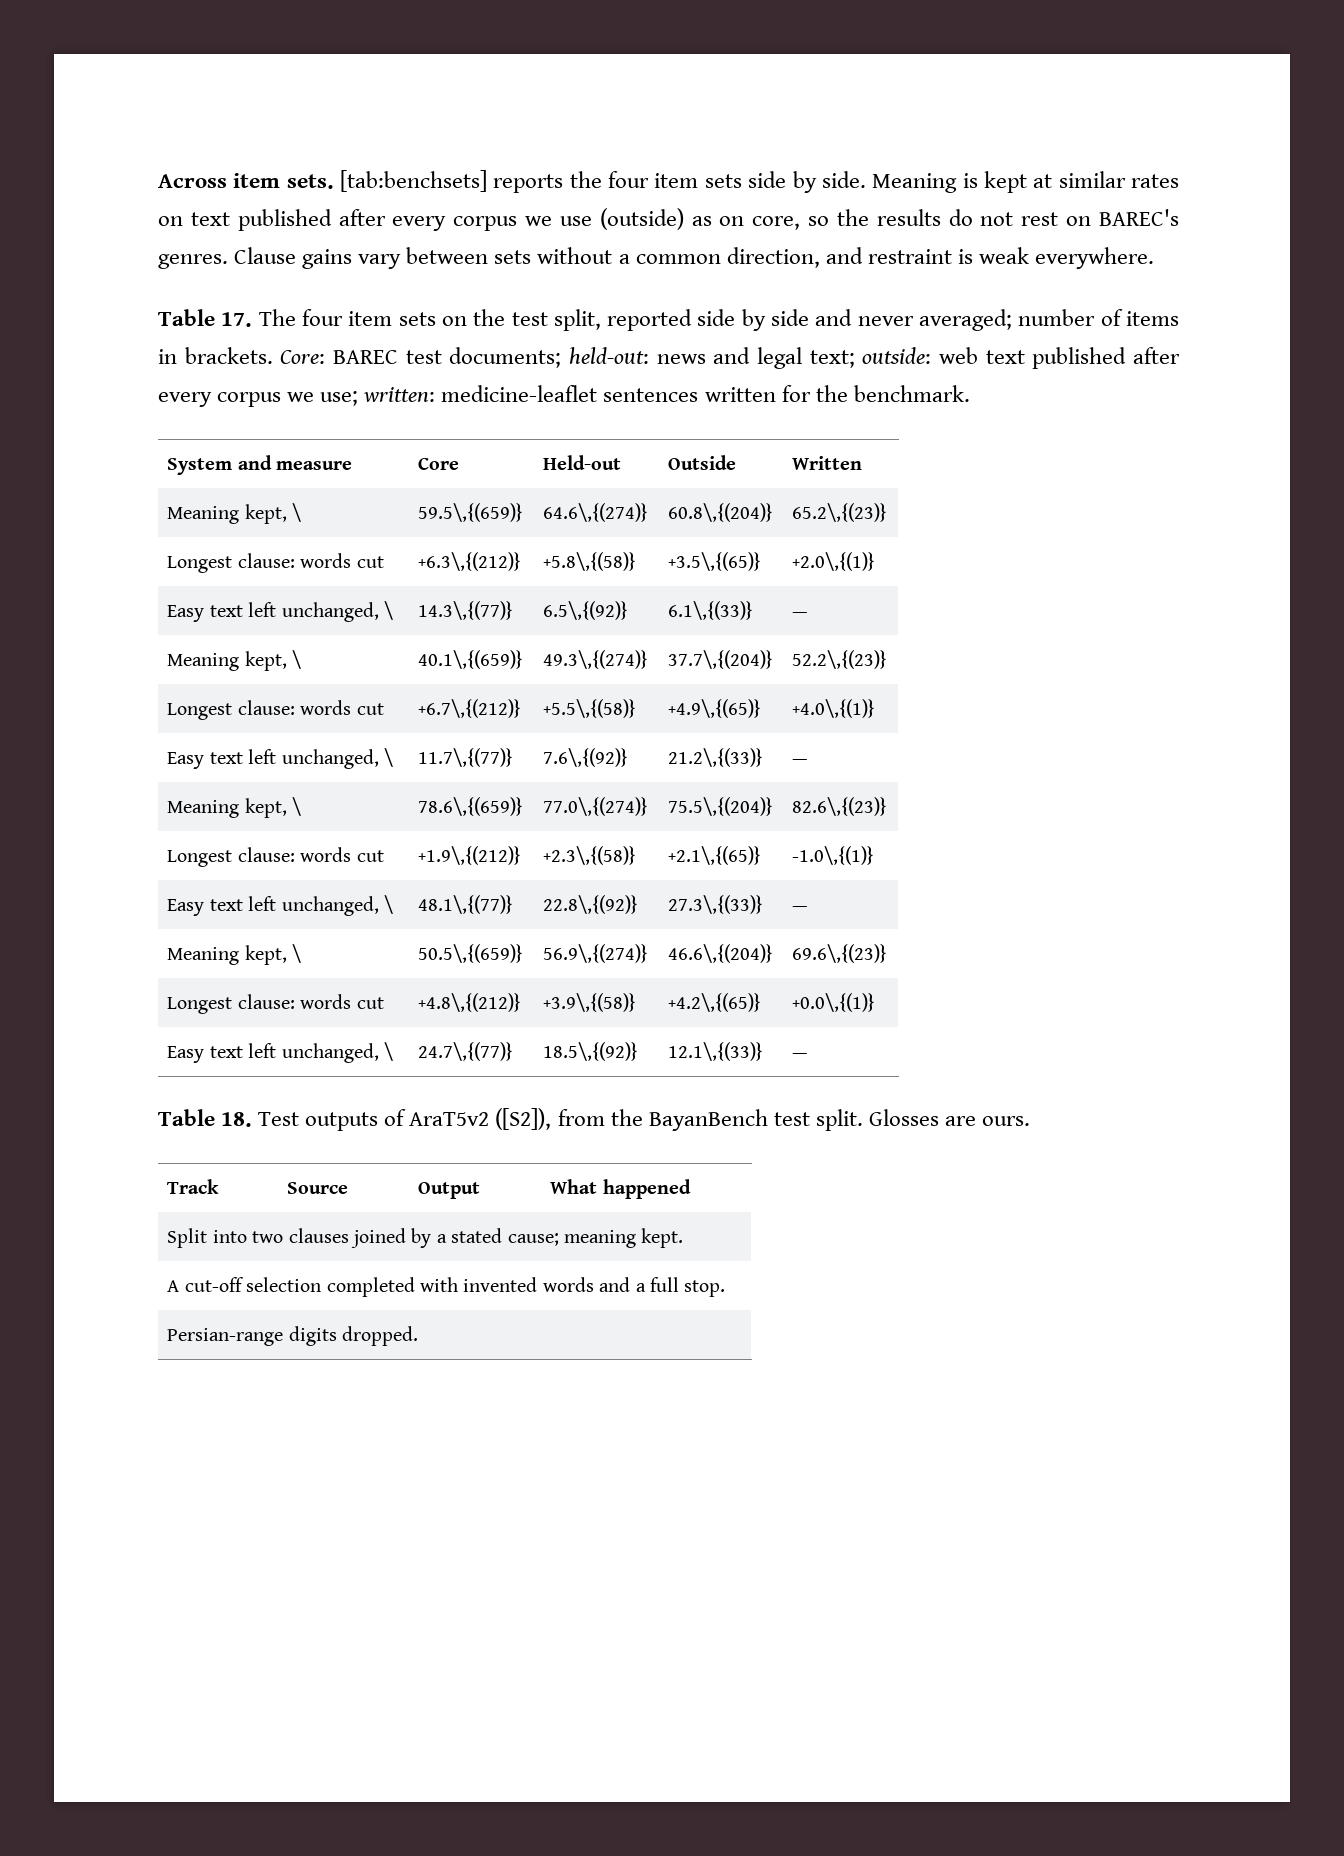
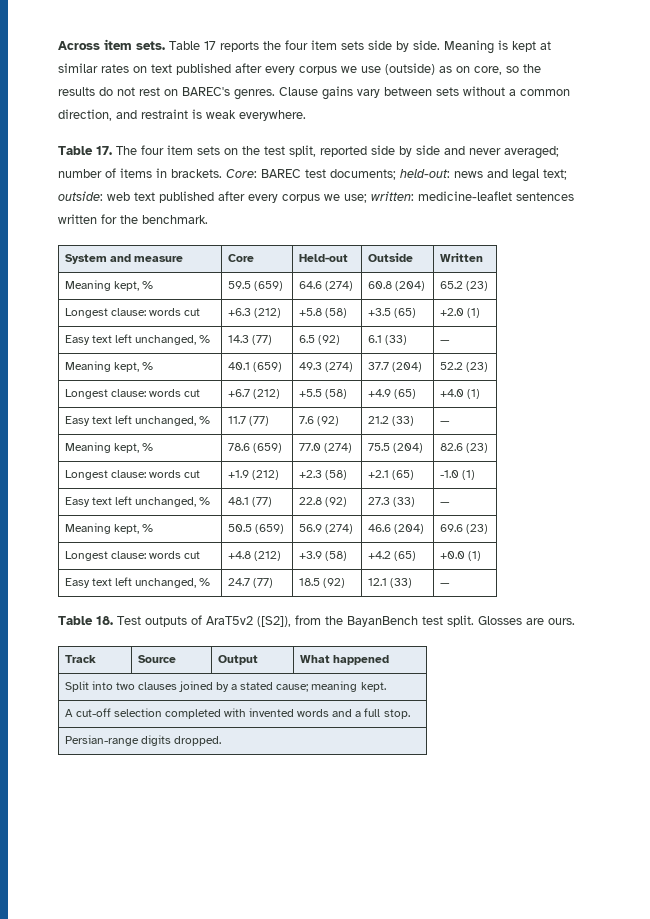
- [tab:benchsets] reports the four item sets side by side.
+ Table 17 reports the four item sets side by side.
- Meaning kept, \ | 59.5\,{(659)} | 64.6\,{(274)} | 60.8\,{(204)} | 65.2\,{(23)}
- Longest clause: words cut | +6.3\,{(212)} | +5.8\,{(58)} | +3.5\,{(65)} | +2.0\,{(1)}
- Easy text left unchanged, \ | 14.3\,{(77)} | 6.5\,{(92)} | 6.1\,{(33)} | —
- Meaning kept, \ | 40.1\,{(659)} | 49.3\,{(274)} | 37.7\,{(204)} | 52.2\,{(23)}
- Longest clause: words cut | +6.7\,{(212)} | +5.5\,{(58)} | +4.9\,{(65)} | +4.0\,{(1)}
- Easy text left unchanged, \ | 11.7\,{(77)} | 7.6\,{(92)} | 21.2\,{(33)} | —
- Meaning kept, \ | 78.6\,{(659)} | 77.0\,{(274)} | 75.5\,{(204)} | 82.6\,{(23)}
- Longest clause: words cut | +1.9\,{(212)} | +2.3\,{(58)} | +2.1\,{(65)} | -1.0\,{(1)}
- Easy text left unchanged, \ | 48.1\,{(77)} | 22.8\,{(92)} | 27.3\,{(33)} | —
- Meaning kept, \ | 50.5\,{(659)} | 56.9\,{(274)} | 46.6\,{(204)} | 69.6\,{(23)}
- Longest clause: words cut | +4.8\,{(212)} | +3.9\,{(58)} | +4.2\,{(65)} | +0.0\,{(1)}
- Easy text left unchanged, \ | 24.7\,{(77)} | 18.5\,{(92)} | 12.1\,{(33)} | —
+ Meaning kept, % | 59.5 (659) | 64.6 (274) | 60.8 (204) | 65.2 (23)
+ Longest clause: words cut | +6.3 (212) | +5.8 (58) | +3.5 (65) | +2.0 (1)
+ Easy text left unchanged, % | 14.3 (77) | 6.5 (92) | 6.1 (33) | —
+ Meaning kept, % | 40.1 (659) | 49.3 (274) | 37.7 (204) | 52.2 (23)
+ Longest clause: words cut | +6.7 (212) | +5.5 (58) | +4.9 (65) | +4.0 (1)
+ Easy text left unchanged, % | 11.7 (77) | 7.6 (92) | 21.2 (33) | —
+ Meaning kept, % | 78.6 (659) | 77.0 (274) | 75.5 (204) | 82.6 (23)
+ Longest clause: words cut | +1.9 (212) | +2.3 (58) | +2.1 (65) | -1.0 (1)
+ Easy text left unchanged, % | 48.1 (77) | 22.8 (92) | 27.3 (33) | —
+ Meaning kept, % | 50.5 (659) | 56.9 (274) | 46.6 (204) | 69.6 (23)
+ Longest clause: words cut | +4.8 (212) | +3.9 (58) | +4.2 (65) | +0.0 (1)
+ Easy text left unchanged, % | 24.7 (77) | 18.5 (92) | 12.1 (33) | —

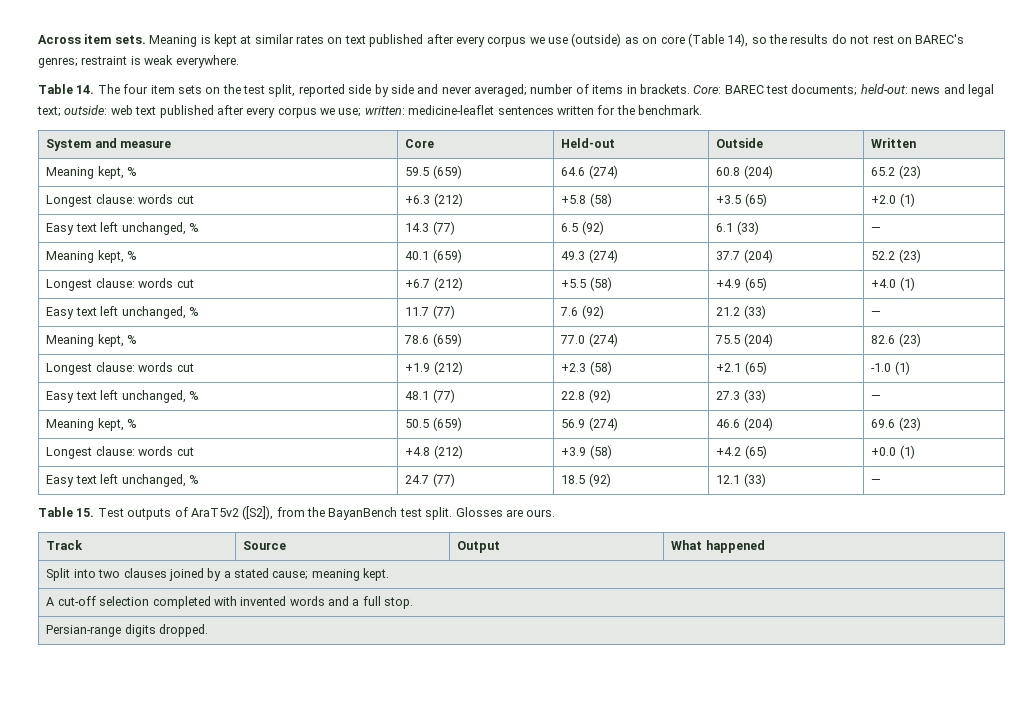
- Table 17 reports the four item sets side by side.
- Meaning is kept at similar rates on text published after every corpus we use (outside) as on core, so the results do not rest on BAREC's genres. Clause gains vary between sets without a common direction, and restraint is weak everywhere.
+ Meaning is kept at similar rates on text published after every corpus we use (outside) as on core (Table 14), so the results do not rest on BAREC's genres; restraint is weak everywhere.
- Table 17. The four item sets on the test split, reported side by side and never averaged; number of items in brackets.
+ Table 14. The four item sets on the test split, reported side by side and never averaged; number of items in brackets.
- Table 18. Test outputs of AraT5v2 ([S2]), from the BayanBench test split.
+ Table 15. Test outputs of AraT5v2 ([S2]), from the BayanBench test split.

